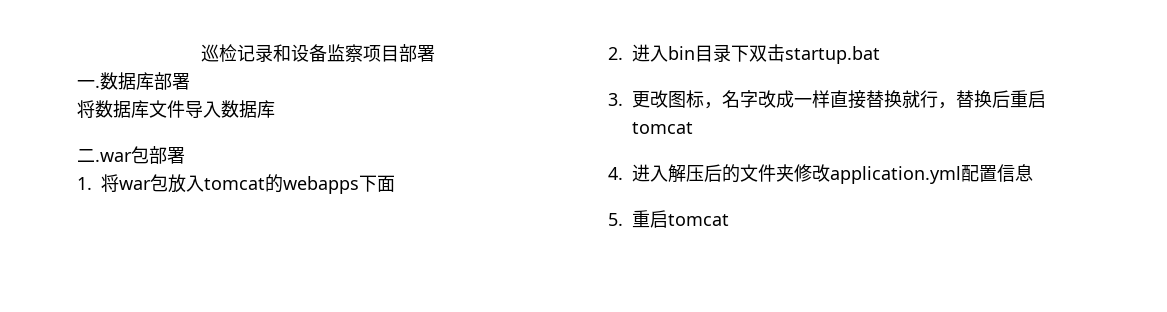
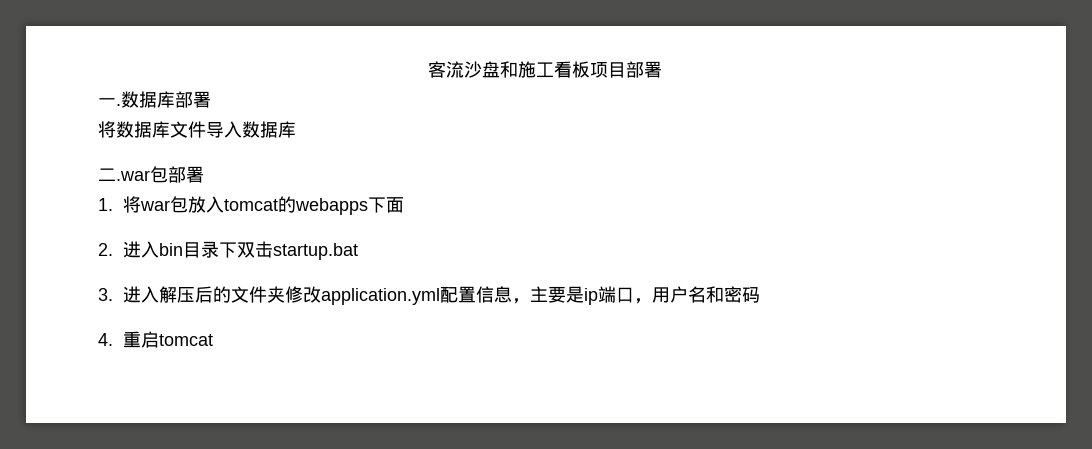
- 巡检记录和设备监察项目部署
+ 客流沙盘和施工看板项目部署
- 3.更改图标，名字改成一样直接替换就行，替换后重启tomcat
- 4.进入解压后的文件夹修改application.yml配置信息
- 5.重启tomcat
+ 3.进入解压后的文件夹修改application.yml配置信息，主要是ip端口，用户名和密码
+ 4.重启tomcat

